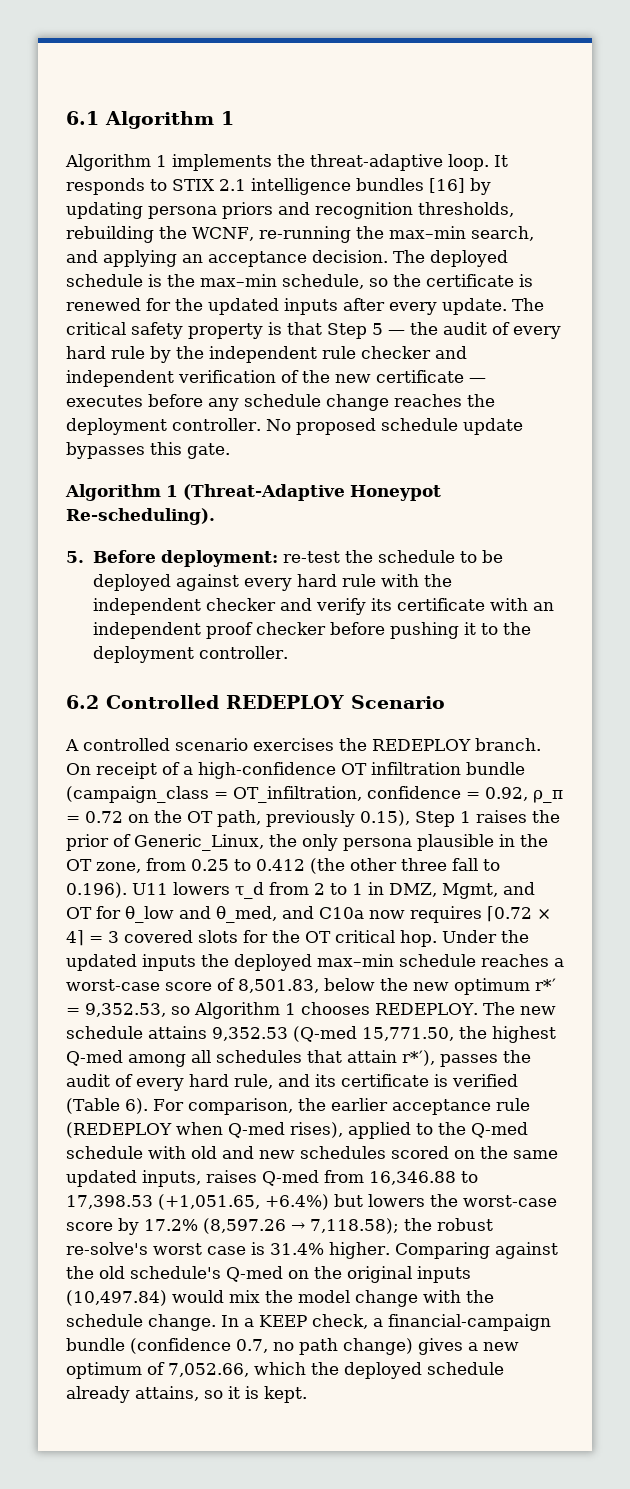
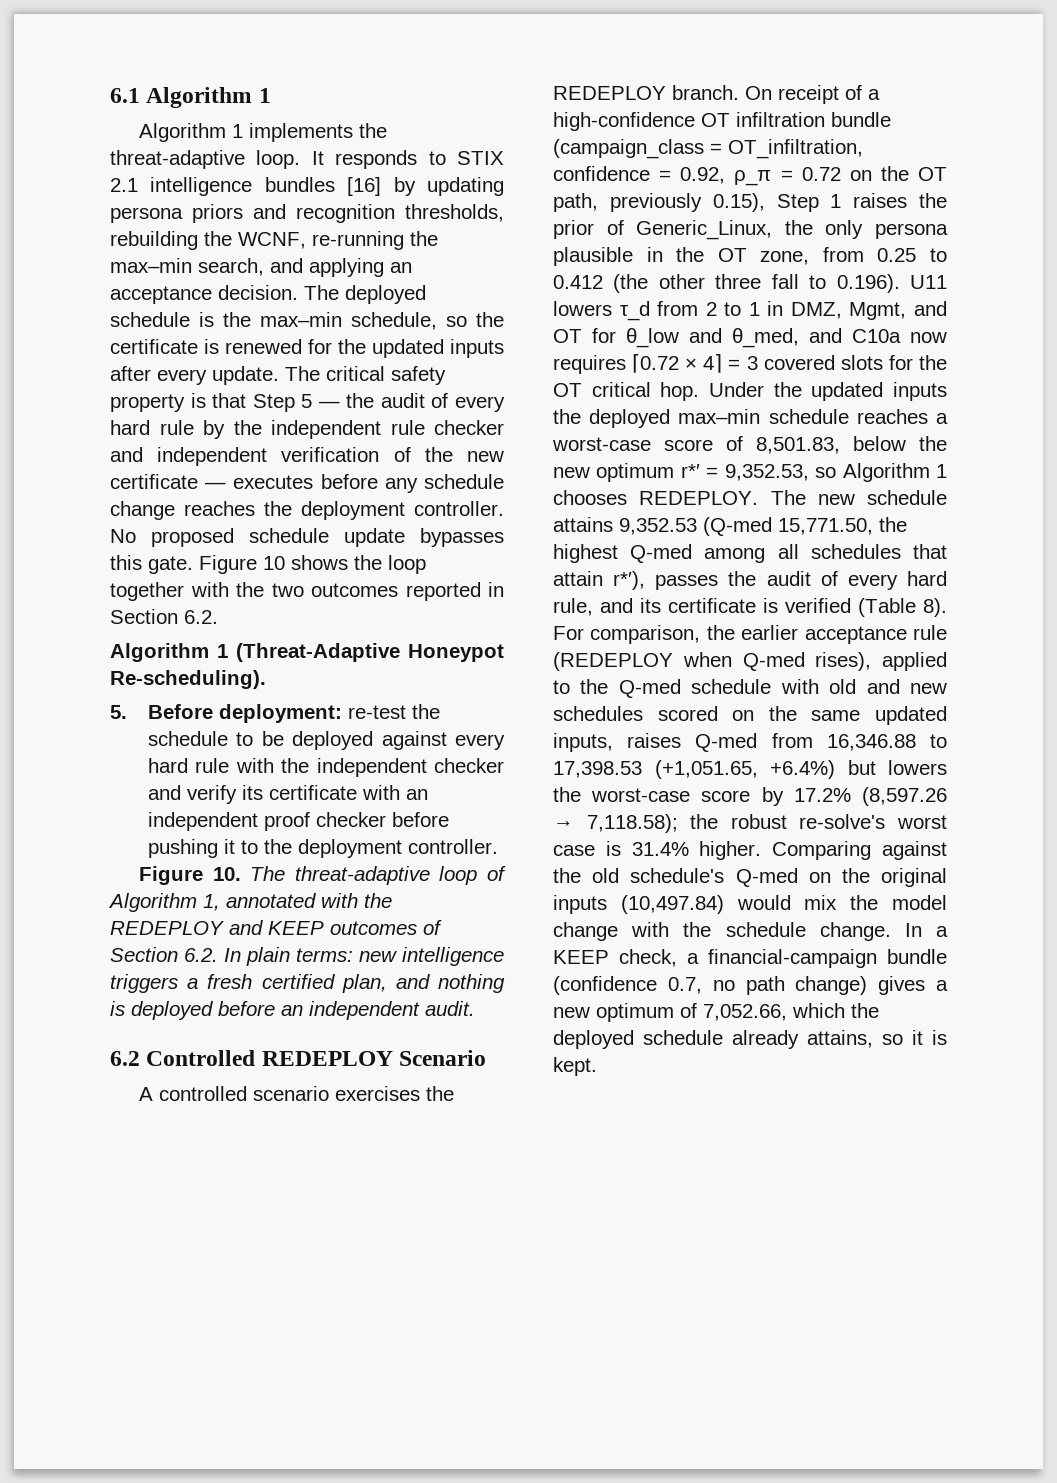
+ Figure 10 shows the loop together with the two outcomes reported in Section 6.2.
+ Figure 10. The threat-adaptive loop of Algorithm 1, annotated with the REDEPLOY and KEEP outcomes of Section 6.2. In plain terms: new intelligence triggers a fresh certified plan, and nothing is deployed before an independent audit.
- The new schedule attains 9,352.53 (Q-med 15,771.50, the highest Q-med among all schedules that attain r*′), passes the audit of every hard rule, and its certificate is verified (Table 6).
+ The new schedule attains 9,352.53 (Q-med 15,771.50, the highest Q-med among all schedules that attain r*′), passes the audit of every hard rule, and its certificate is verified (Table 8).

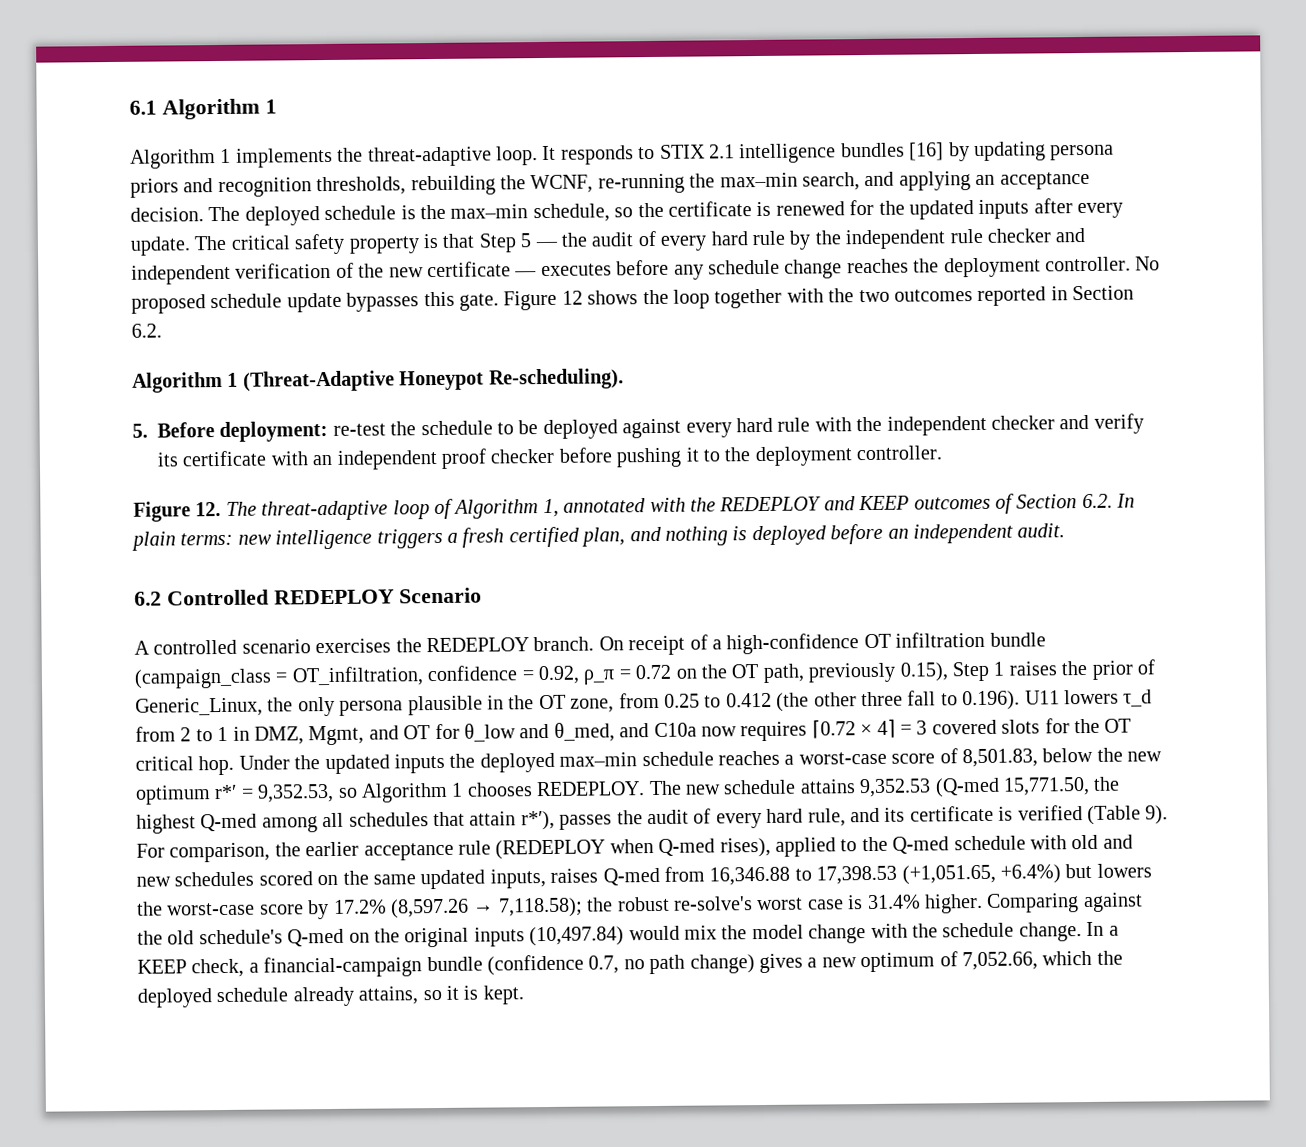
- Figure 10 shows the loop together with the two outcomes reported in Section 6.2.
+ Figure 12 shows the loop together with the two outcomes reported in Section 6.2.
- Figure 10. The threat-adaptive loop of Algorithm 1, annotated with the REDEPLOY and KEEP outcomes of Section 6.2. In plain terms: new intelligence triggers a fresh certified plan, and nothing is deployed before an independent audit.
+ Figure 12. The threat-adaptive loop of Algorithm 1, annotated with the REDEPLOY and KEEP outcomes of Section 6.2. In plain terms: new intelligence triggers a fresh certified plan, and nothing is deployed before an independent audit.
- The new schedule attains 9,352.53 (Q-med 15,771.50, the highest Q-med among all schedules that attain r*′), passes the audit of every hard rule, and its certificate is verified (Table 8).
+ The new schedule attains 9,352.53 (Q-med 15,771.50, the highest Q-med among all schedules that attain r*′), passes the audit of every hard rule, and its certificate is verified (Table 9).

